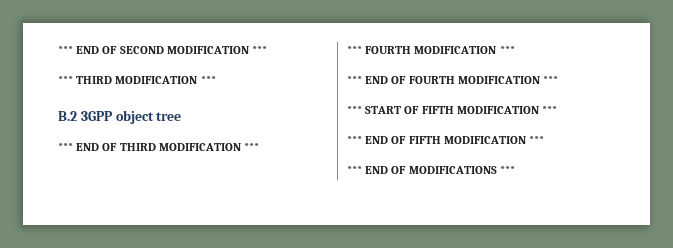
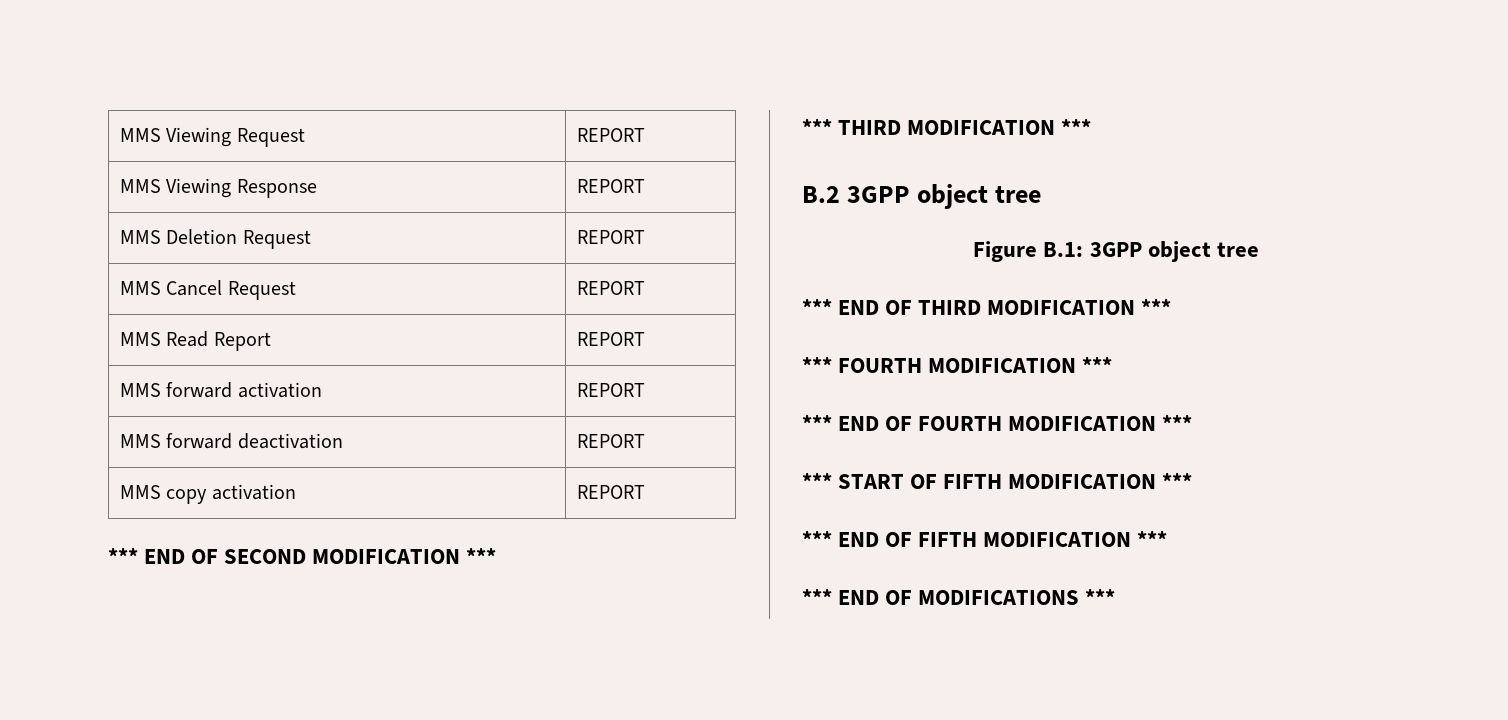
+ MMS Viewing Request | REPORT
+ MMS Viewing Response | REPORT
+ MMS Deletion Request | REPORT
+ MMS Cancel Request | REPORT
+ MMS Read Report | REPORT
+ MMS forward activation | REPORT
+ MMS forward deactivation | REPORT
+ MMS copy activation | REPORT
+ Figure B.1: 3GPP object tree

